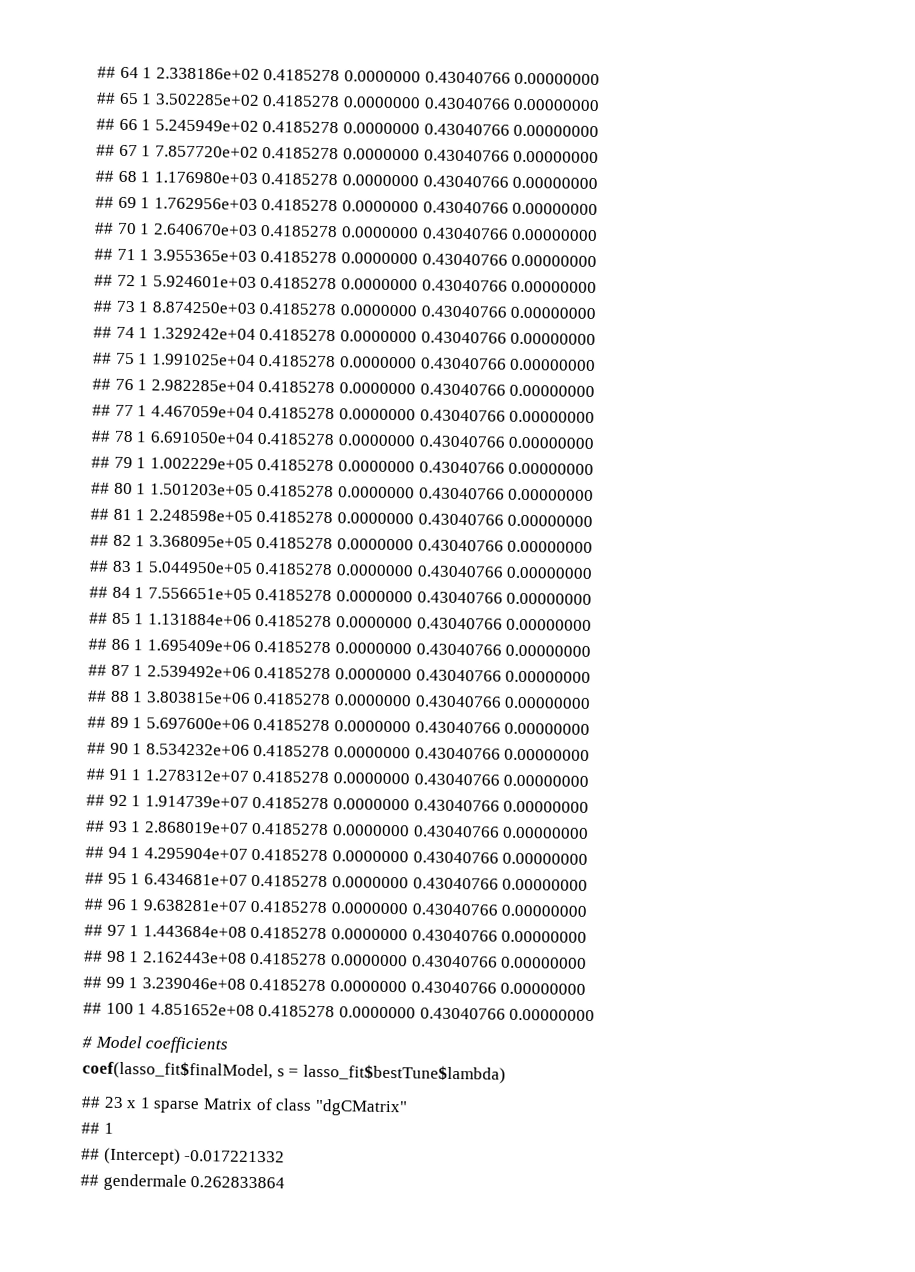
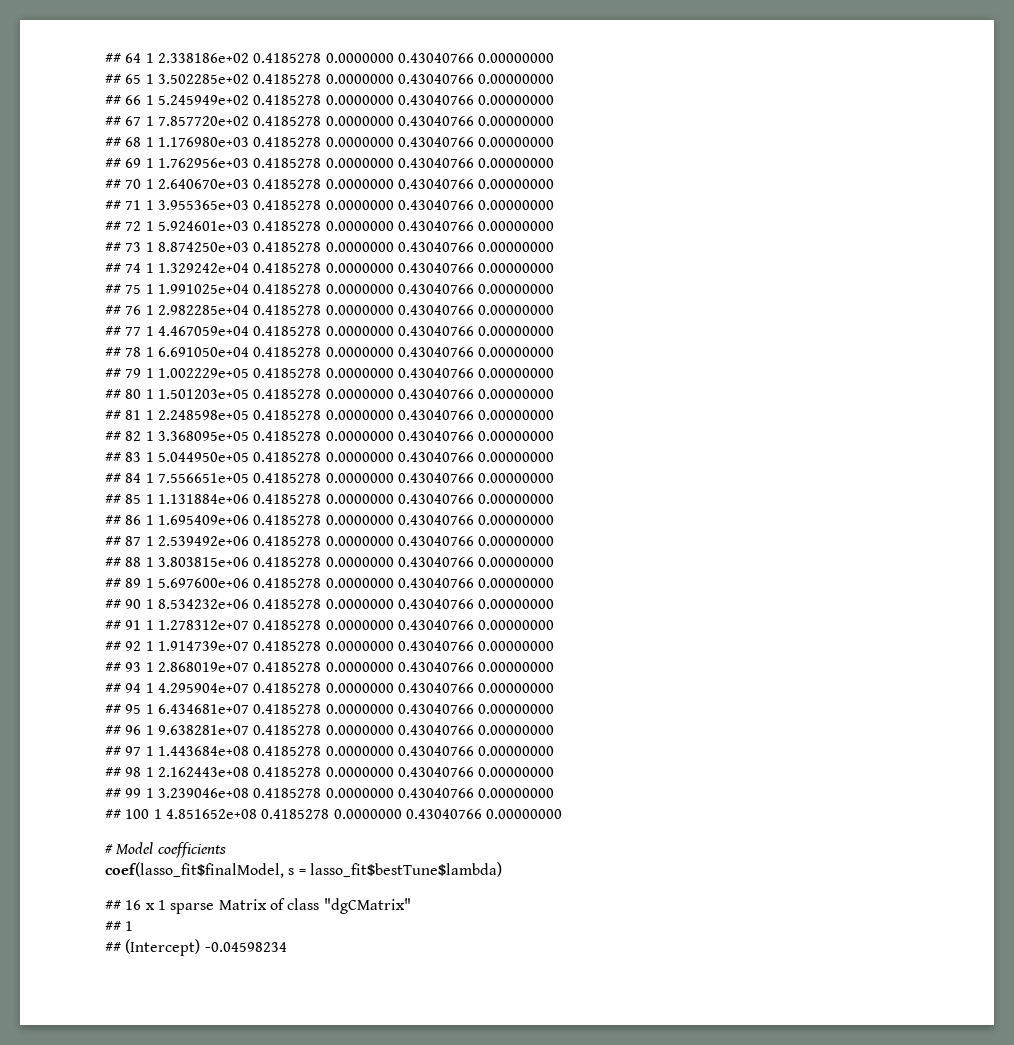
- ## 23 x 1 sparse Matrix of class "dgCMatrix"
+ ## 16 x 1 sparse Matrix of class "dgCMatrix"
- ## (Intercept) -0.017221332
- ## gendermale 0.262833864
+ ## (Intercept) -0.04598234

